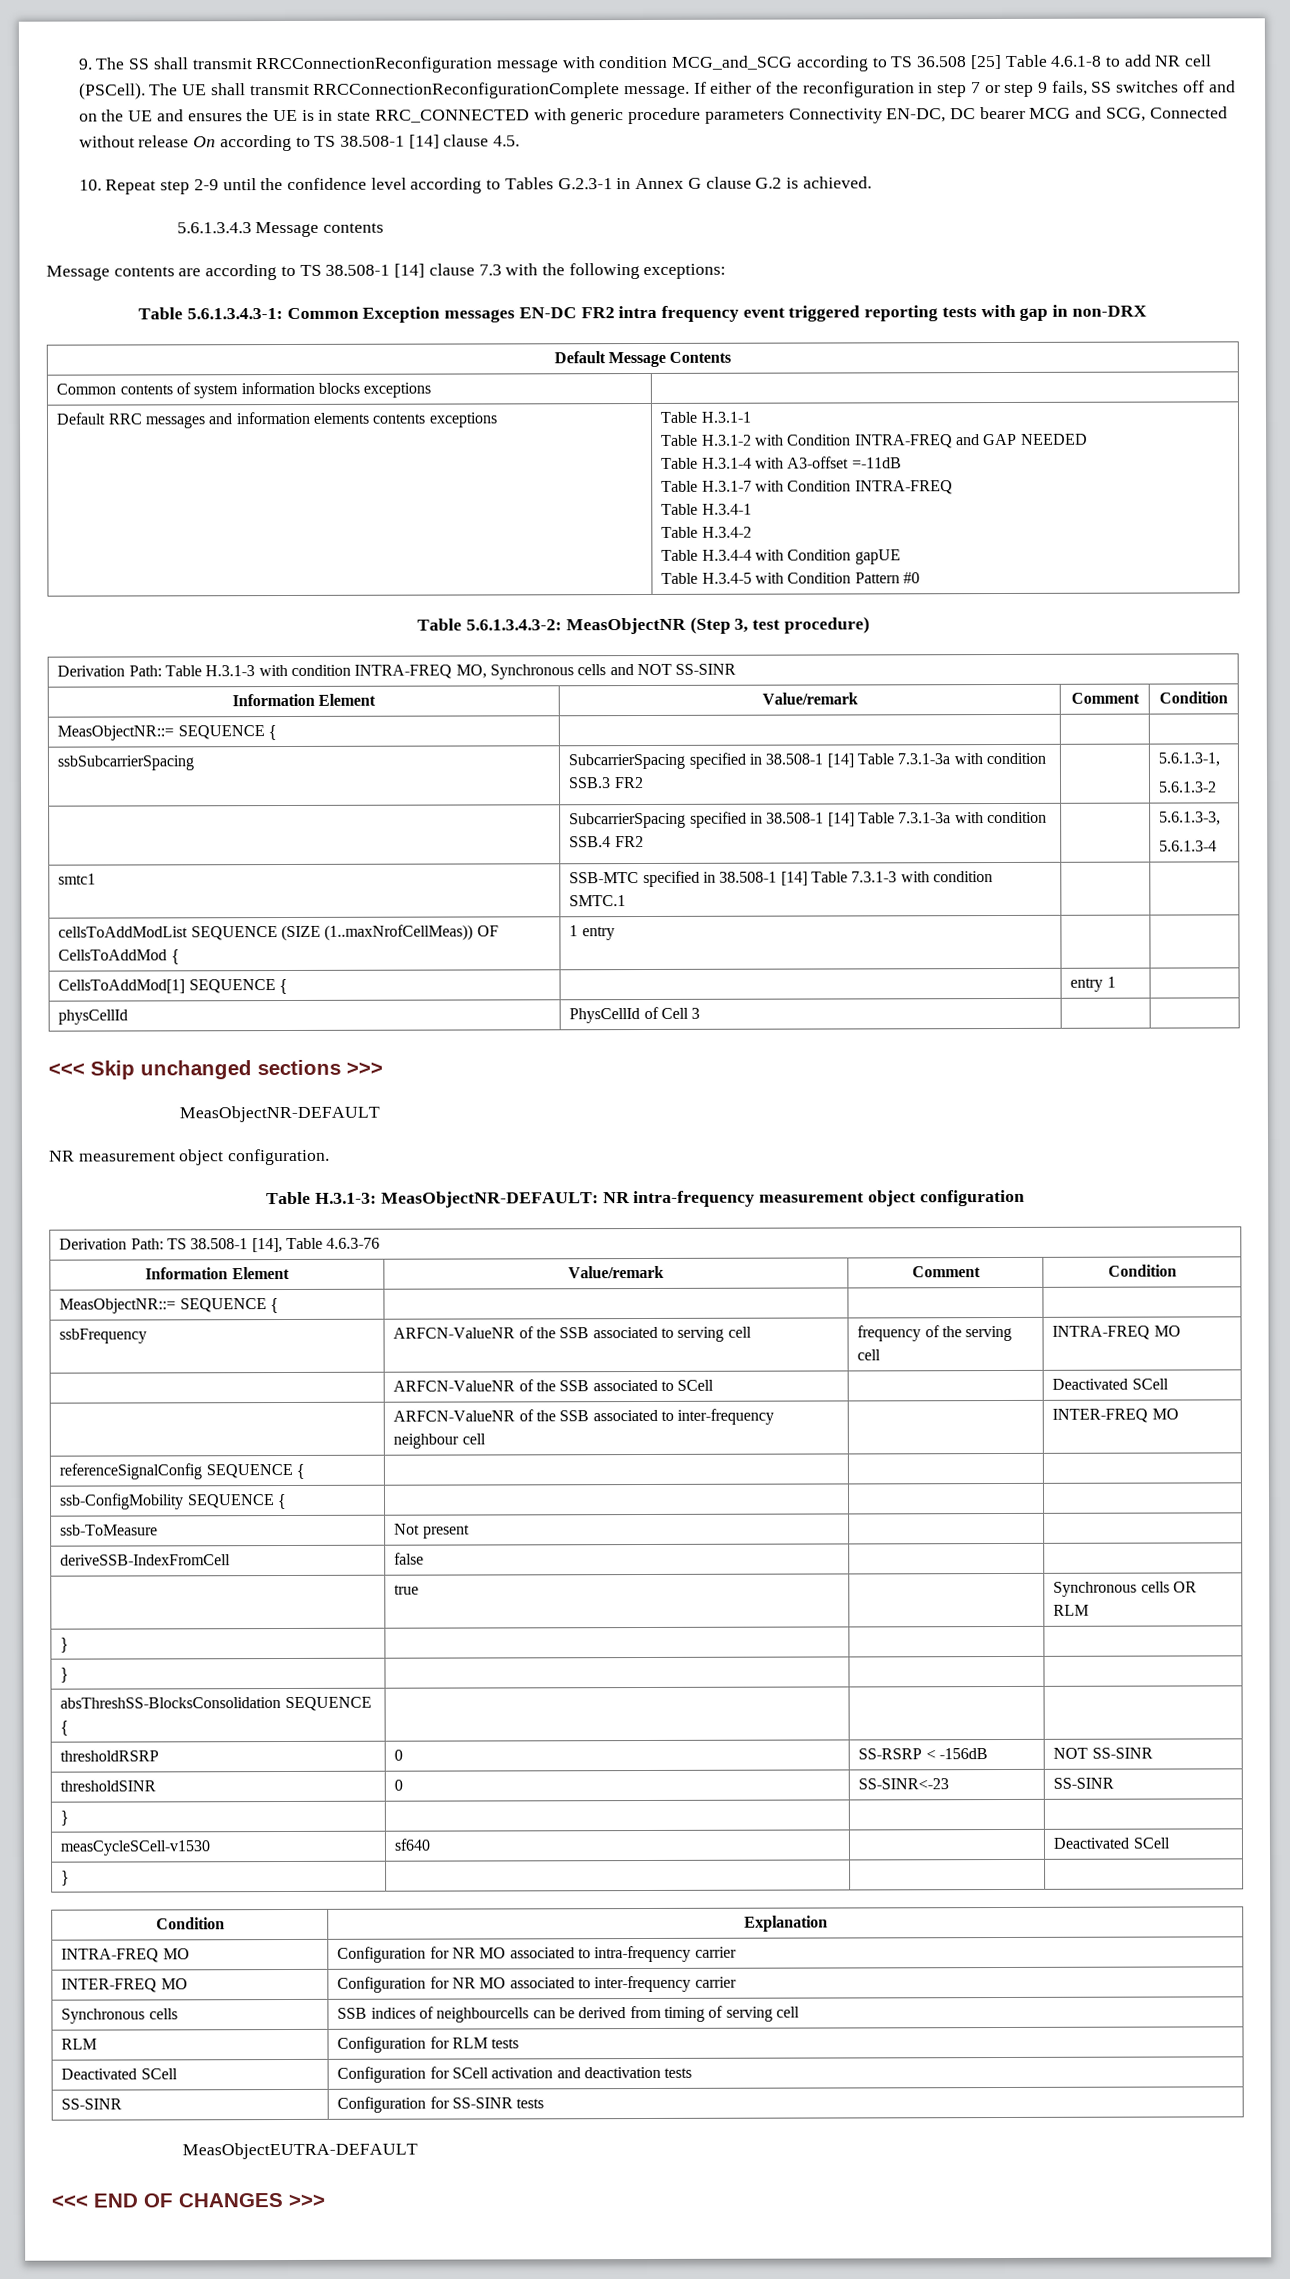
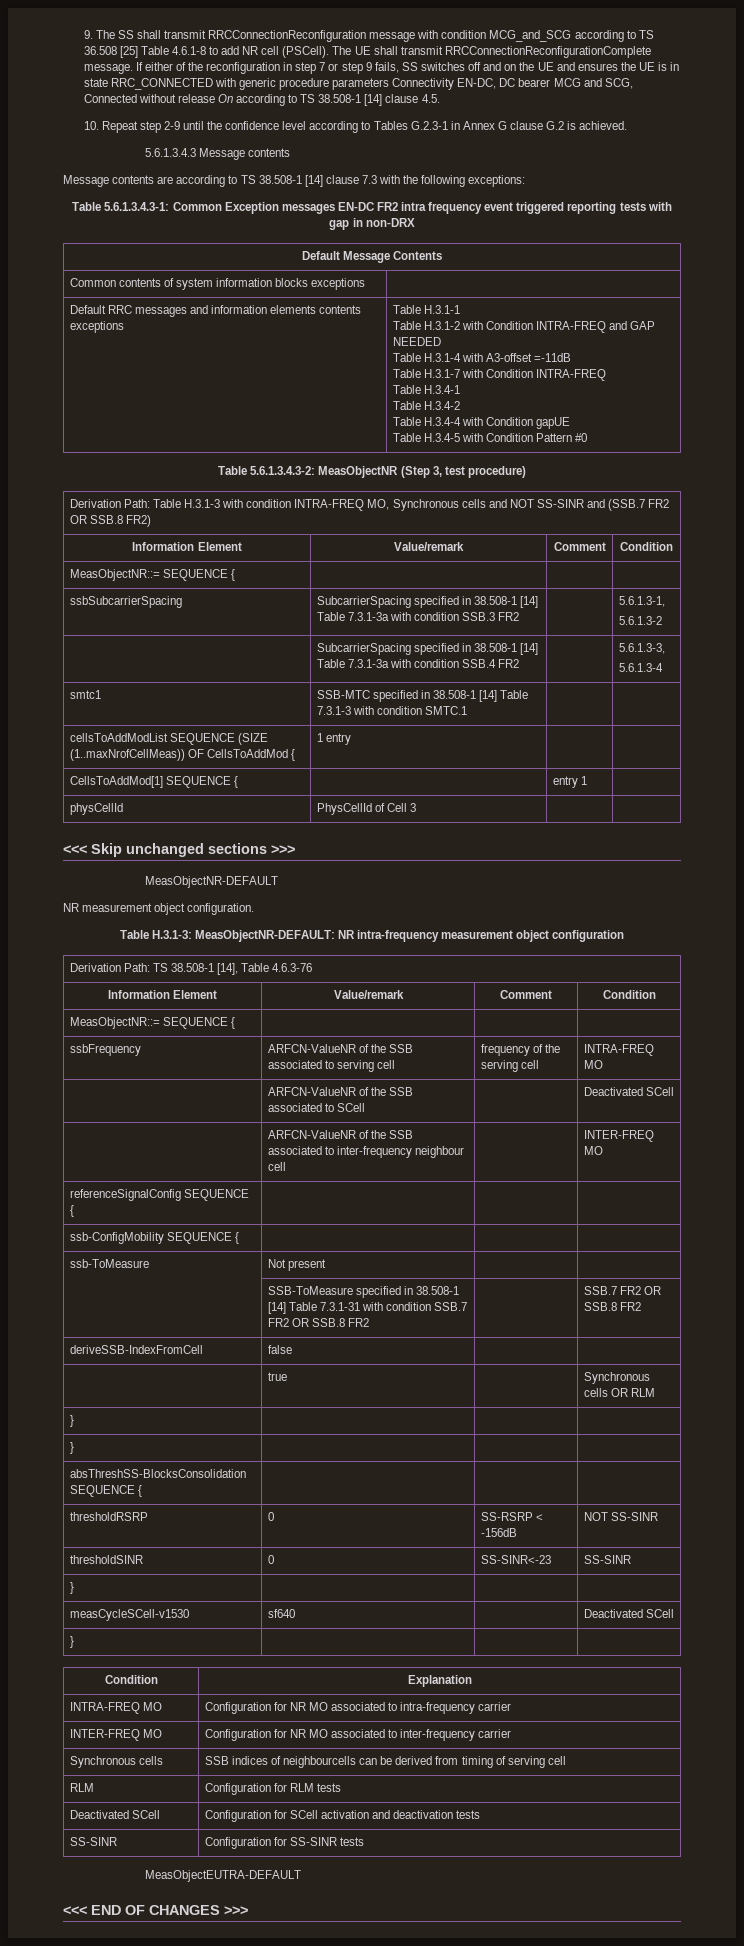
- Derivation Path: Table H.3.1-3 with condition INTRA-FREQ MO, Synchronous cells and NOT SS-SINR
+ Derivation Path: Table H.3.1-3 with condition INTRA-FREQ MO, Synchronous cells and NOT SS-SINR and (SSB.7 FR2 OR SSB.8 FR2)
+ | SSB-ToMeasure specified in 38.508-1 [14] Table 7.3.1-31 with condition SSB.7 FR2 OR SSB.8 FR2 | | SSB.7 FR2 OR SSB.8 FR2

